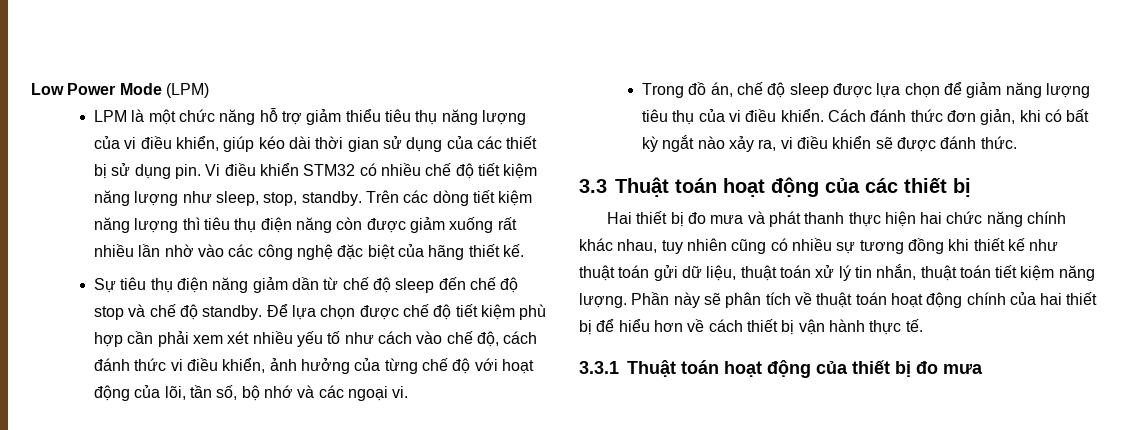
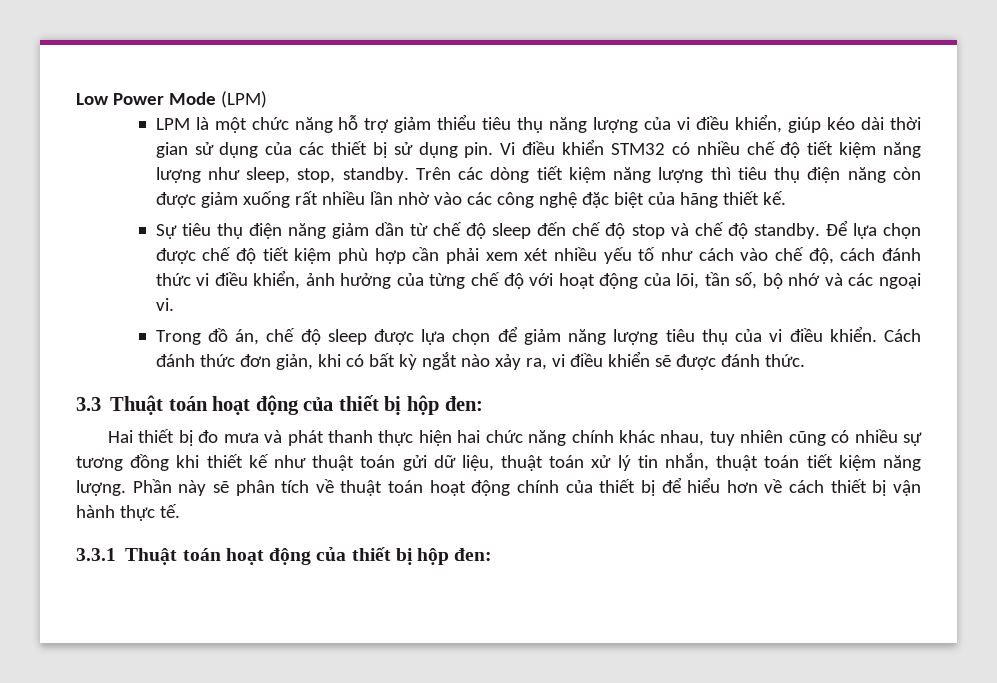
- 3.3 Thuật toán hoạt động của các thiết bị
+ 3.3 Thuật toán hoạt động của thiết bị hộp đen:
- Phần này sẽ phân tích về thuật toán hoạt động chính của hai thiết bị để hiểu hơn về cách thiết bị vận hành thực tế.
+ Phần này sẽ phân tích về thuật toán hoạt động chính của thiết bị để hiểu hơn về cách thiết bị vận hành thực tế.
- 3.3.1 Thuật toán hoạt động của thiết bị đo mưa
+ 3.3.1 Thuật toán hoạt động của thiết bị hộp đen:

